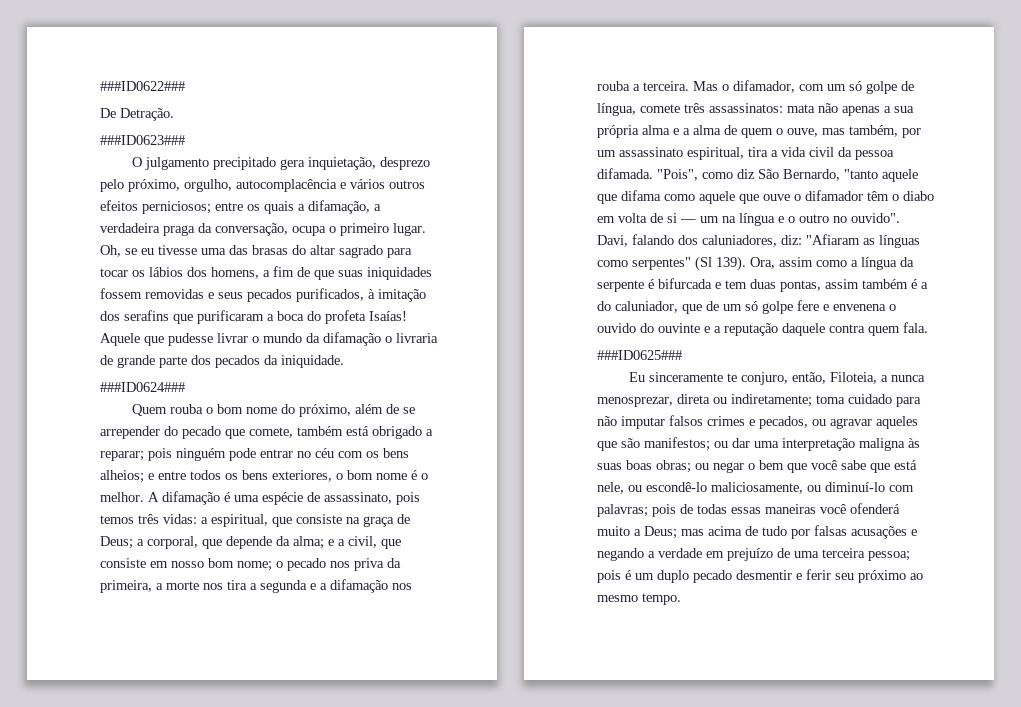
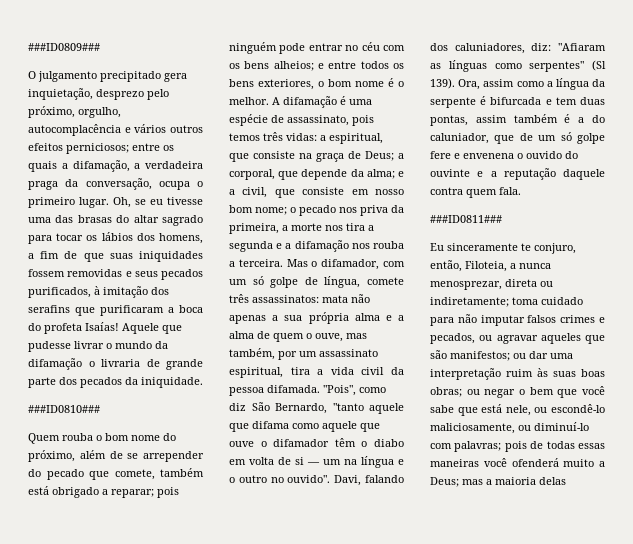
- ###ID0622###
- De Detração.
- ###ID0623###
+ ###ID0809###
- ###ID0624###
+ ###ID0810###
- ###ID0625###
+ ###ID0811###
- ou dar uma interpretação maligna às suas boas obras;
+ ou dar uma interpretação ruim às suas boas obras;
- mas acima de tudo por falsas acusações e negando a verdade em prejuízo de uma terceira pessoa; pois é um duplo pecado desmentir e ferir seu próximo ao mesmo tempo.
+ mas a maioria delas

